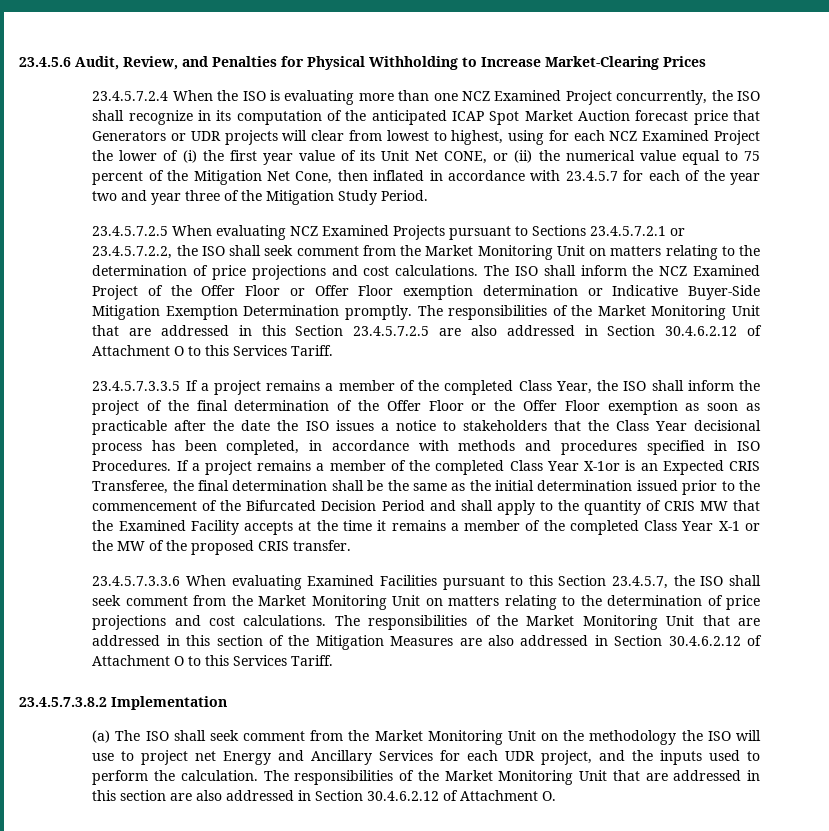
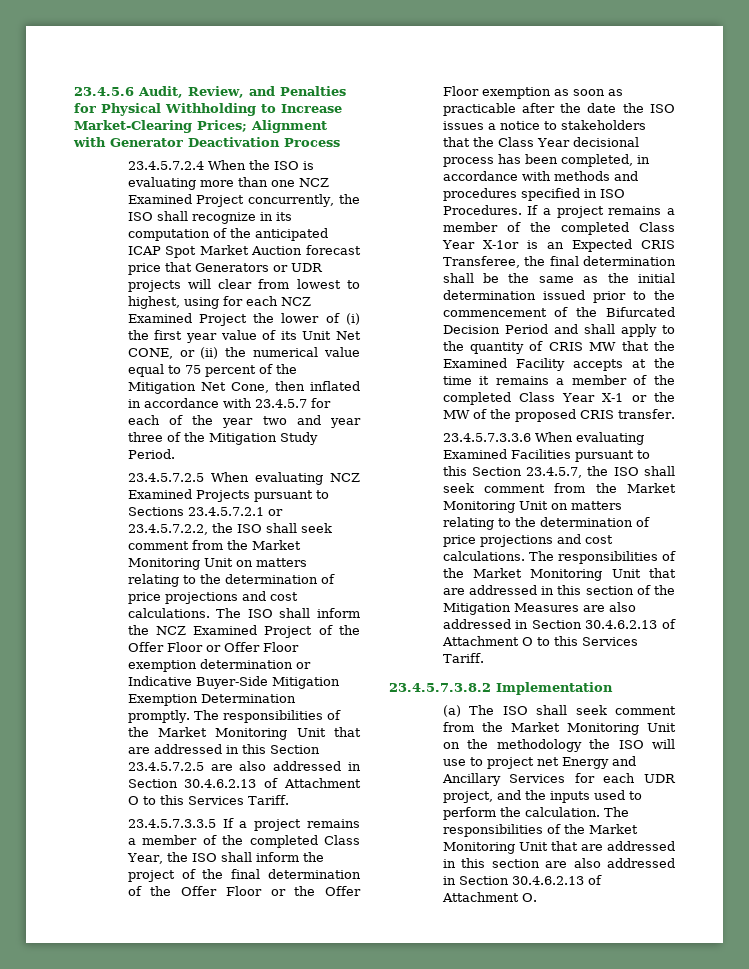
- 23.4.5.6 Audit, Review, and Penalties for Physical Withholding to Increase Market-Clearing Prices
+ 23.4.5.6 Audit, Review, and Penalties for Physical Withholding to Increase Market-Clearing Prices; Alignment with Generator Deactivation Process
- The responsibilities of the Market Monitoring Unit that are addressed in this Section 23.4.5.7.2.5 are also addressed in Section 30.4.6.2.12 of Attachment O to this Services Tariff.
+ The responsibilities of the Market Monitoring Unit that are addressed in this Section 23.4.5.7.2.5 are also addressed in Section 30.4.6.2.13 of Attachment O to this Services Tariff.
- The responsibilities of the Market Monitoring Unit that are addressed in this section of the Mitigation Measures are also addressed in Section 30.4.6.2.12 of Attachment O to this Services Tariff.
+ The responsibilities of the Market Monitoring Unit that are addressed in this section of the Mitigation Measures are also addressed in Section 30.4.6.2.13 of Attachment O to this Services Tariff.
- The responsibilities of the Market Monitoring Unit that are addressed in this section are also addressed in Section 30.4.6.2.12 of Attachment O.
+ The responsibilities of the Market Monitoring Unit that are addressed in this section are also addressed in Section 30.4.6.2.13 of Attachment O.

